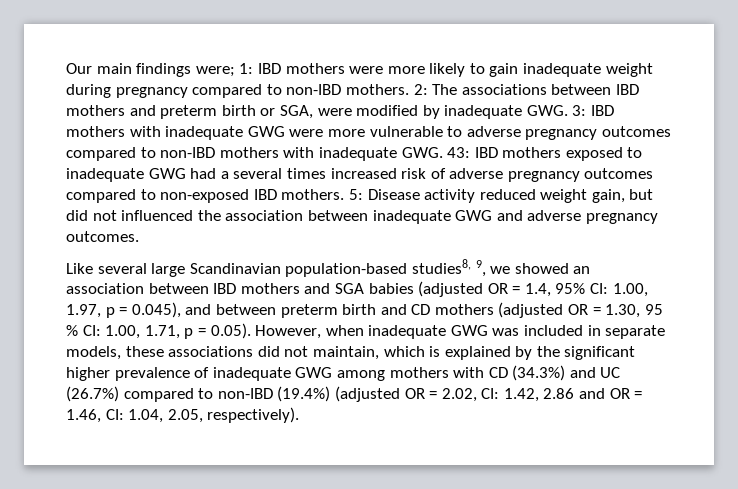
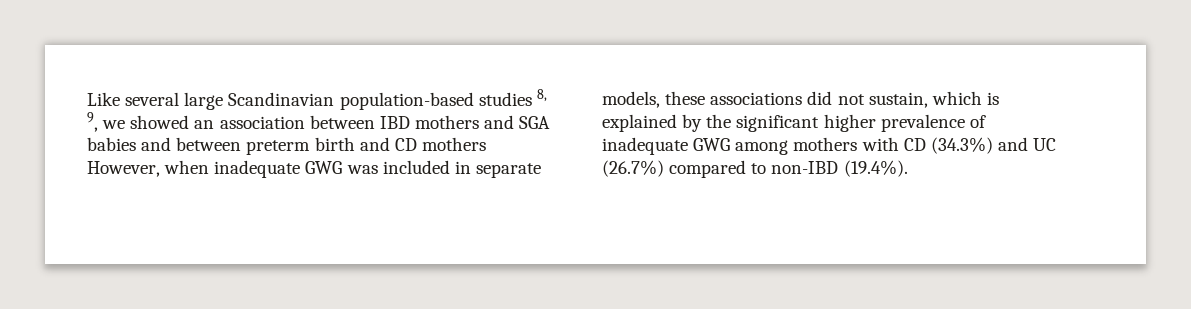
- Our main findings were; 1: IBD mothers were more likely to gain inadequate weight during pregnancy compared to non-IBD mothers. 2: The associations between IBD mothers and preterm birth or SGA, were modified by inadequate GWG. 3: IBD mothers with inadequate GWG were more vulnerable to adverse pregnancy outcomes compared to non-IBD mothers with inadequate GWG. 43: IBD mothers exposed to inadequate GWG had a several times increased risk of adverse pregnancy outcomes compared to non-exposed IBD mothers. 5: Disease activity reduced weight gain, but did not influenced the association between inadequate GWG and adverse pregnancy outcomes.
- Like several large Scandinavian population-based studies8, 9, we showed an association between IBD mothers and SGA babies (adjusted OR = 1.4, 95% CI: 1.00, 1.97, p = 0.045), and between preterm birth and CD mothers (adjusted OR = 1.30, 95 % CI: 1.00, 1.71, p = 0.05). However, when inadequate GWG was included in separate models, these associations did not maintain, which is explained by the significant higher prevalence of inadequate GWG among mothers with CD (34.3%) and UC (26.7%) compared to non-IBD (19.4%) (adjusted OR = 2.02, CI: 1.42, 2.86 and OR = 1.46, CI: 1.04, 2.05, respectively).
+ Like several large Scandinavian population-based studies 8, 9, we showed an association between IBD mothers and SGA babies and between preterm birth and CD mothers However, when inadequate GWG was included in separate models, these associations did not sustain, which is explained by the significant higher prevalence of inadequate GWG among mothers with CD (34.3%) and UC (26.7%) compared to non-IBD (19.4%).

